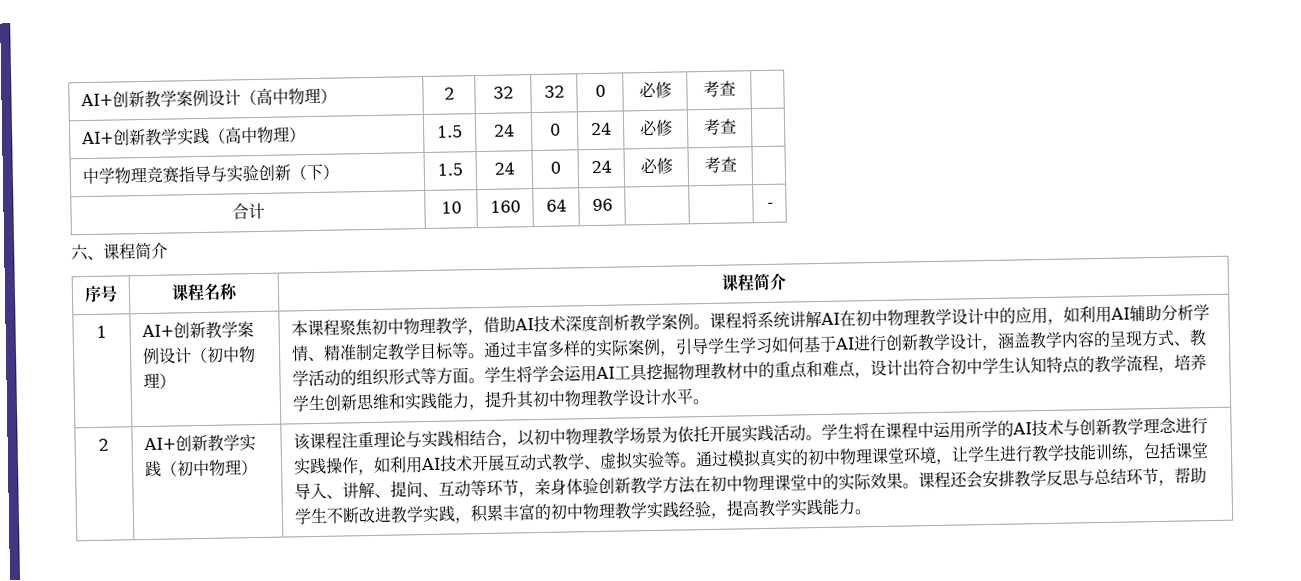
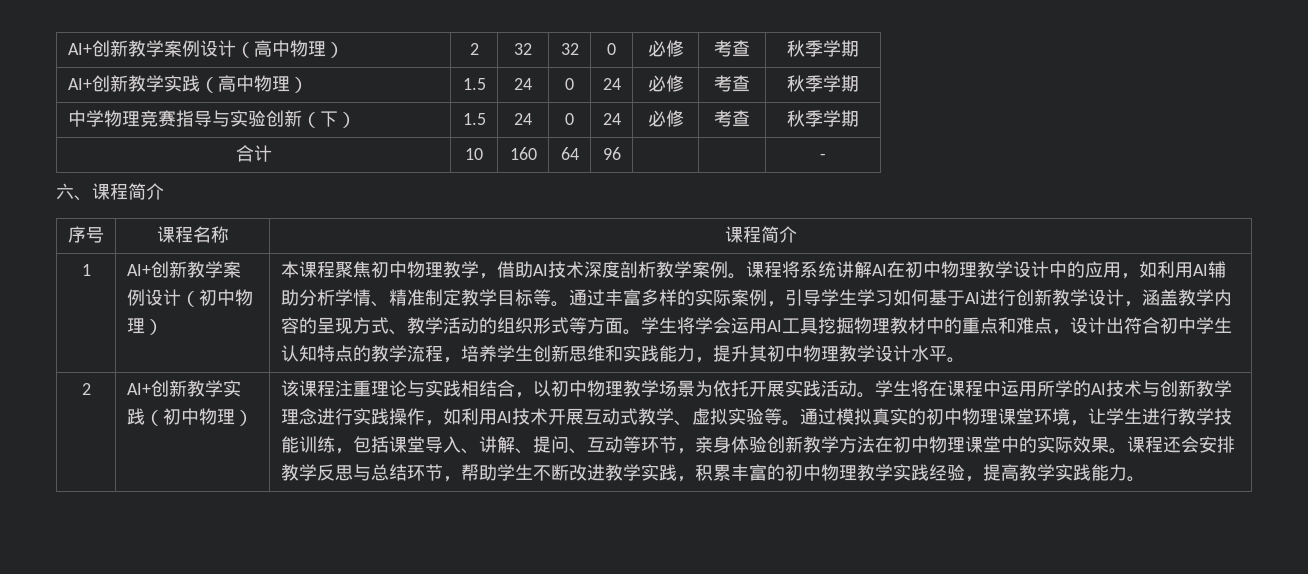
- AI+创新教学案例设计（高中物理） | 2 | 32 | 32 | 0 | 必修 | 考查 |
+ AI+创新教学案例设计（高中物理） | 2 | 32 | 32 | 0 | 必修 | 考查 | 秋季学期
- AI+创新教学实践（高中物理） | 1.5 | 24 | 0 | 24 | 必修 | 考查 |
+ AI+创新教学实践（高中物理） | 1.5 | 24 | 0 | 24 | 必修 | 考查 | 秋季学期
- 中学物理竞赛指导与实验创新（下） | 1.5 | 24 | 0 | 24 | 必修 | 考查 |
+ 中学物理竞赛指导与实验创新（下） | 1.5 | 24 | 0 | 24 | 必修 | 考查 | 秋季学期

